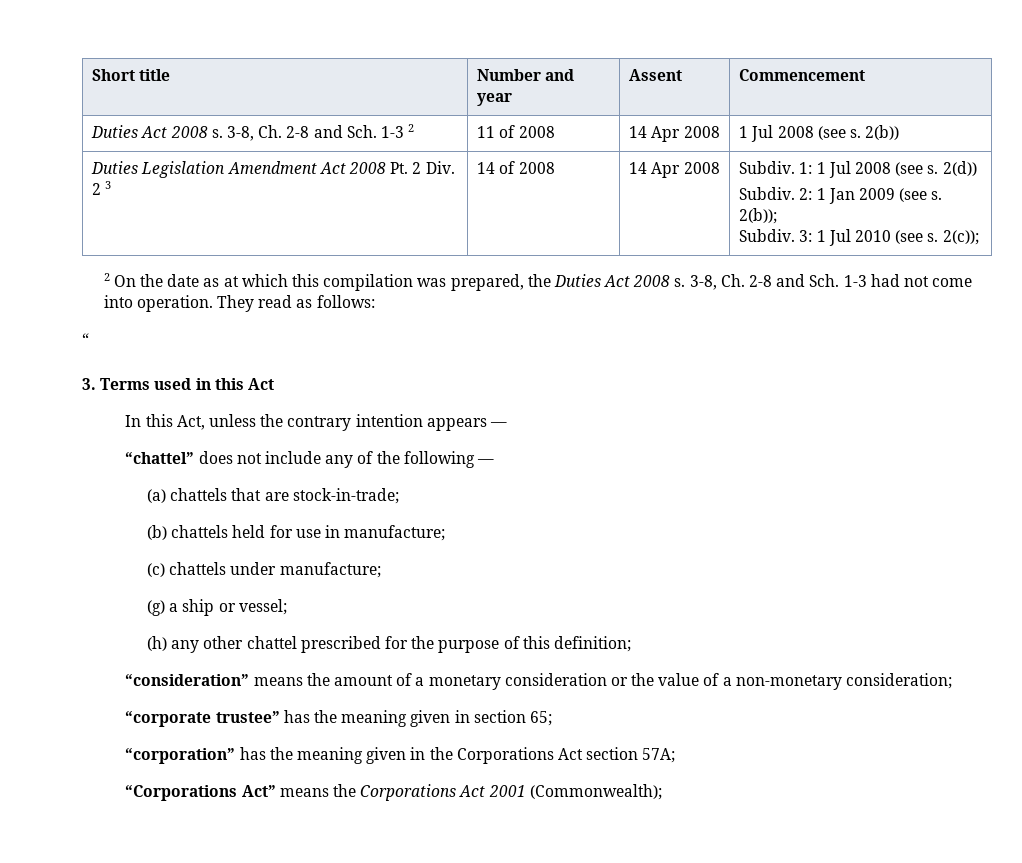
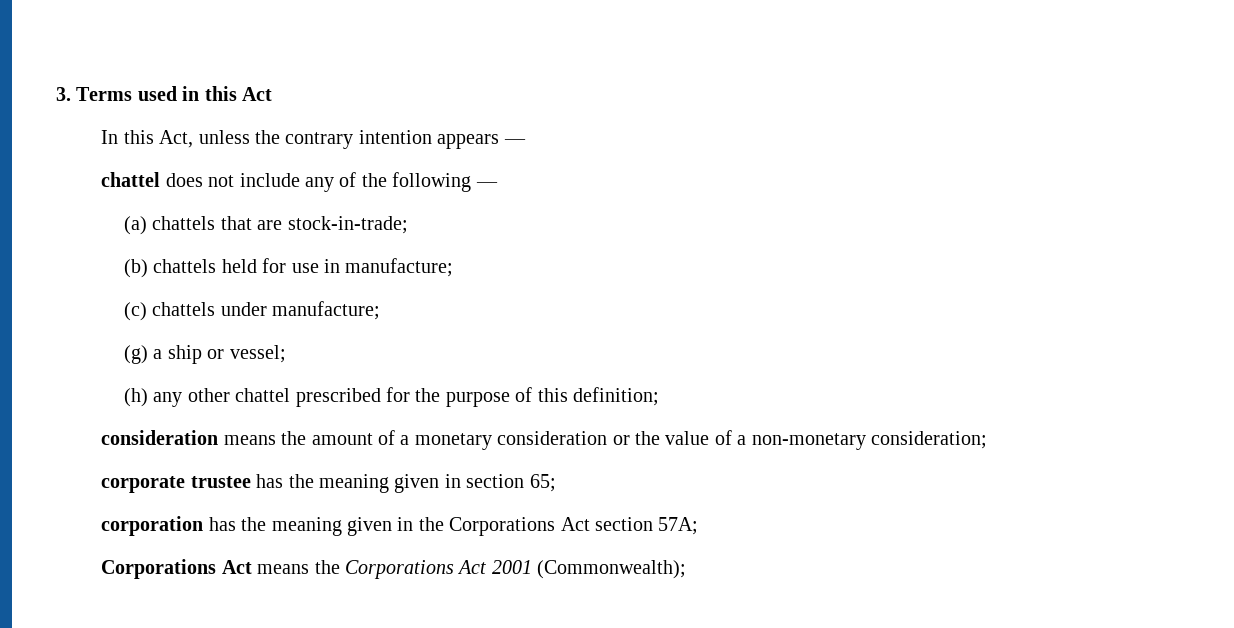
- Short title | Number and year | Assent | Commencement
- Duties Act 2008 s. 3-8, Ch. 2-8 and Sch. 1-3 2 | 11 of 2008 | 14 Apr 2008 | 1 Jul 2008 (see s. 2(b))
- Duties Legislation Amendment Act 2008 Pt. 2 Div. 2 3 | 14 of 2008 | 14 Apr 2008 | Subdiv. 1: 1 Jul 2008 (see s. 2(d))
- Subdiv. 2: 1 Jan 2009 (see s. 2(b));
- Subdiv. 3: 1 Jul 2010 (see s. 2(c));
- 2 On the date as at which this compilation was prepared, the Duties Act 2008 s. 3-8, Ch. 2-8 and Sch. 1-3 had not come into operation. They read as follows:
- “
- “chattel” does not include any of the following —
+ chattel does not include any of the following —
- “consideration” means the amount of a monetary consideration or the value of a non-monetary consideration;
+ consideration means the amount of a monetary consideration or the value of a non-monetary consideration;
- “corporate trustee” has the meaning given in section 65;
+ corporate trustee has the meaning given in section 65;
- “corporation” has the meaning given in the Corporations Act section 57A;
+ corporation has the meaning given in the Corporations Act section 57A;
- “Corporations Act” means the Corporations Act 2001 (Commonwealth);
+ Corporations Act means the Corporations Act 2001 (Commonwealth);

